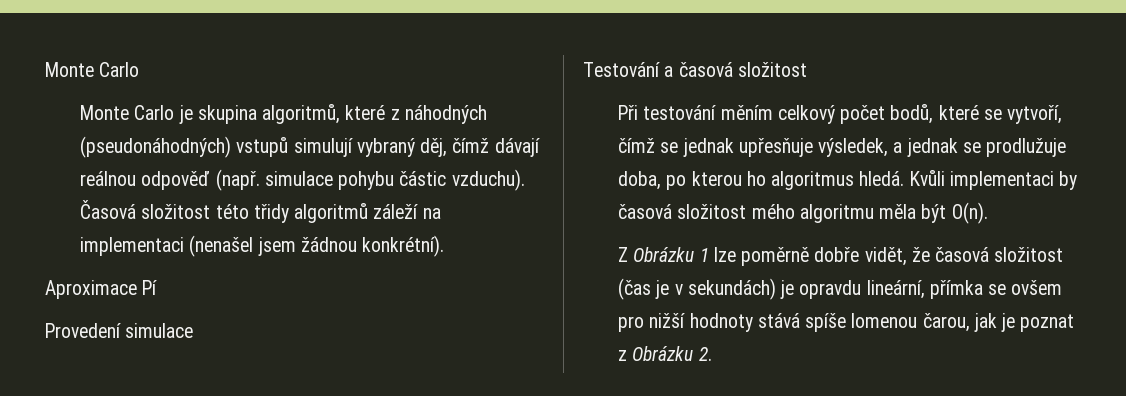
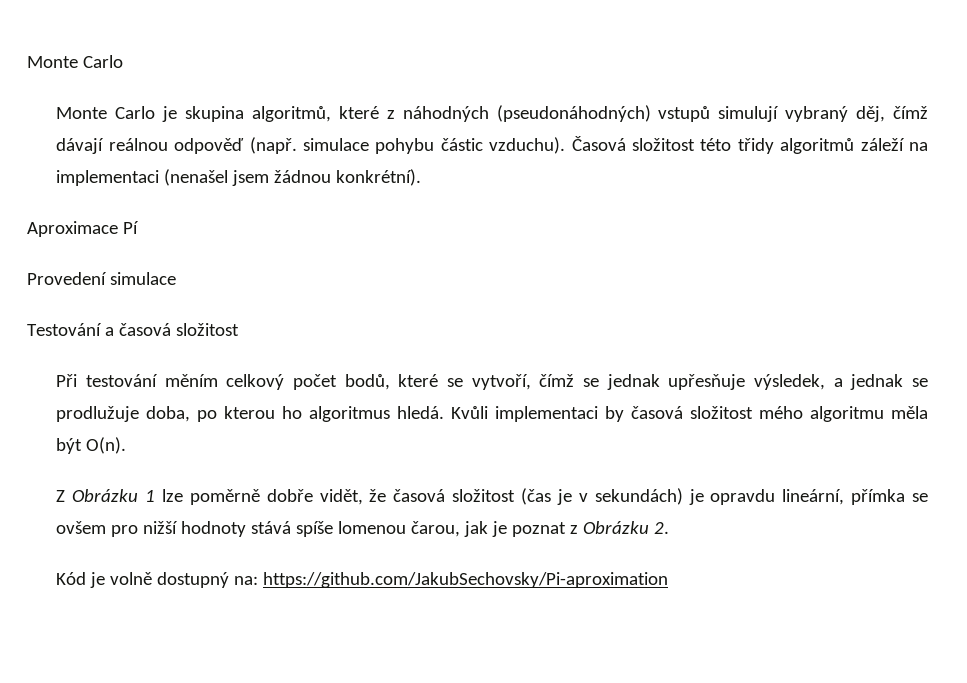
+ Kód je volně dostupný na: https://github.com/JakubSechovsky/Pi-aproximation

